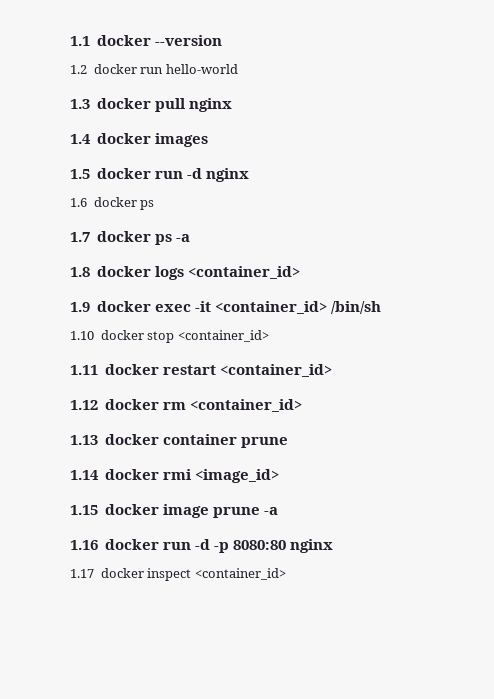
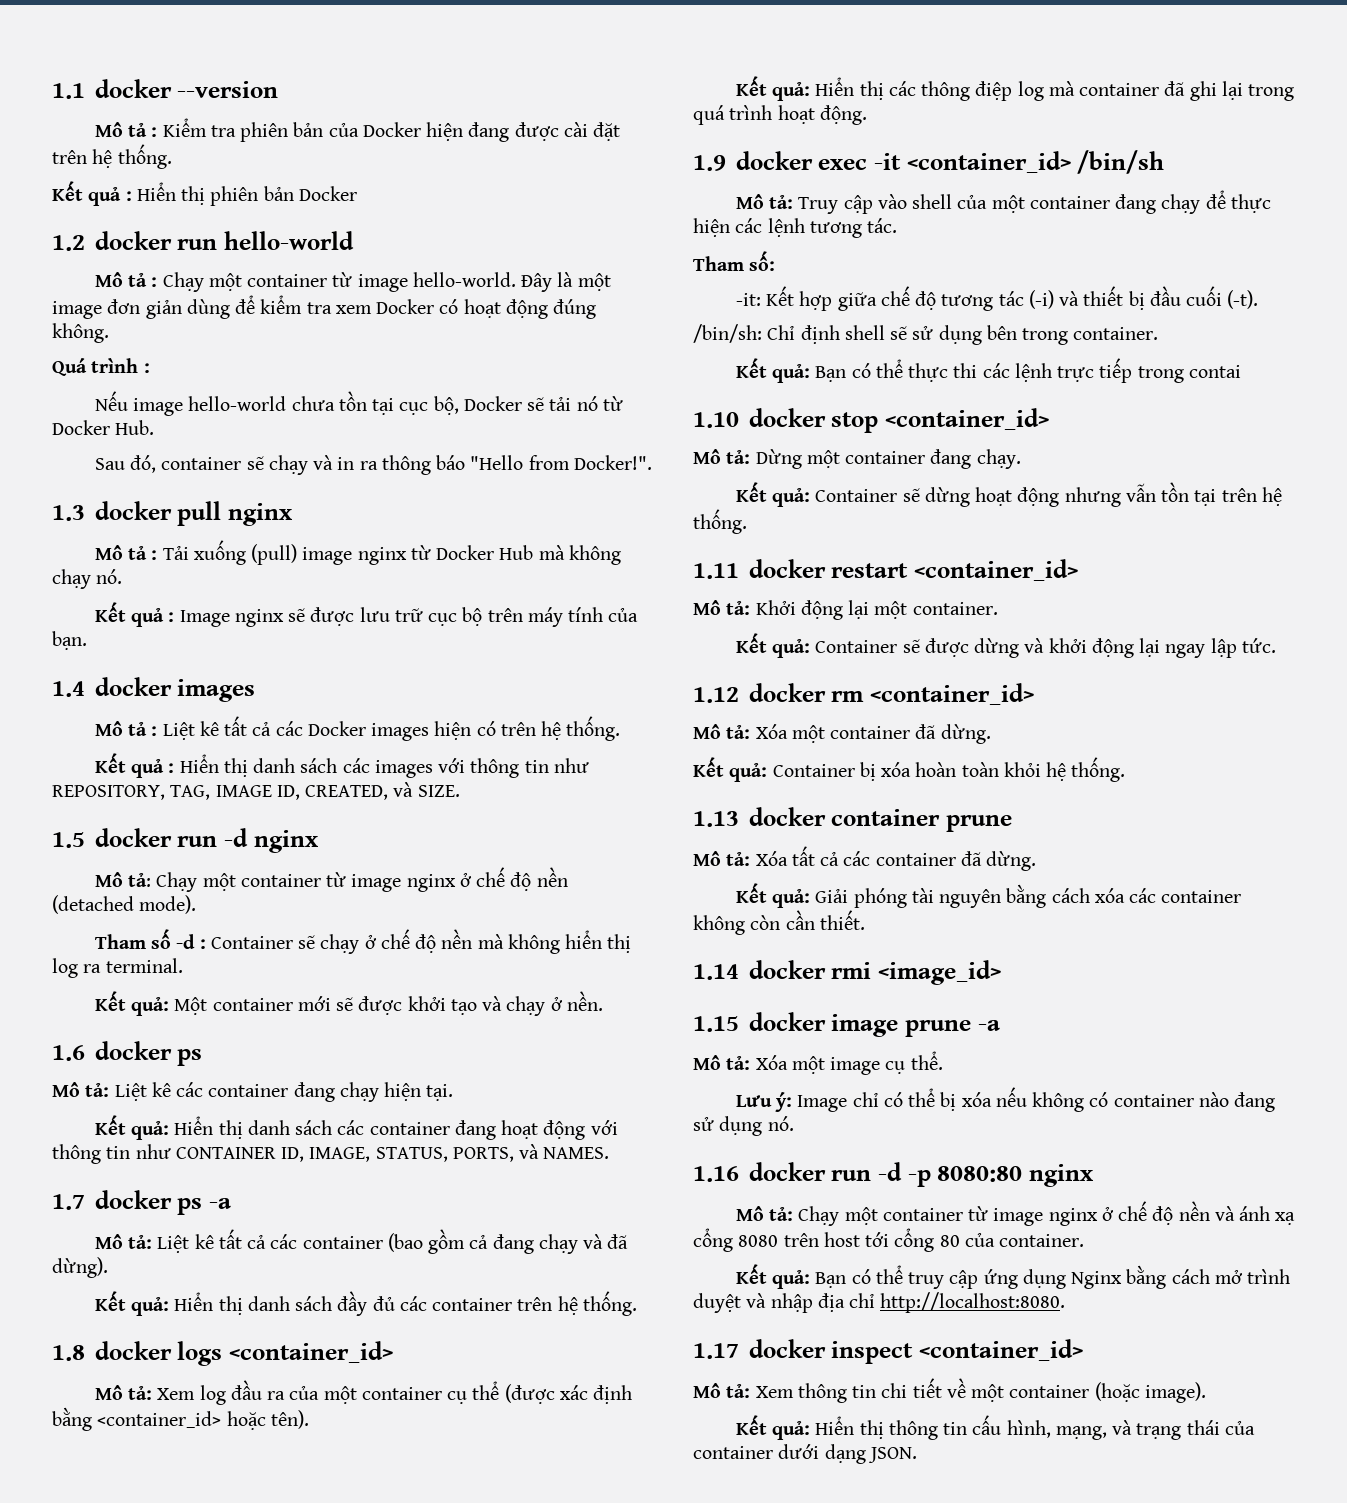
+ Mô tả : Kiểm tra phiên bản của Docker hiện đang được cài đặt trên hệ thống.
+ Kết quả : Hiển thị phiên bản Docker
  1.2 docker run hello-world
+ Mô tả : Chạy một container từ image hello-world. Đây là một image đơn giản dùng để kiểm tra xem Docker có hoạt động đúng không.
+ Quá trình :
+ Nếu image hello-world chưa tồn tại cục bộ, Docker sẽ tải nó từ Docker Hub.
+ Sau đó, container sẽ chạy và in ra thông báo "Hello from Docker!".
  1.3 docker pull nginx
+ Mô tả : Tải xuống (pull) image nginx từ Docker Hub mà không chạy nó.
+ Kết quả : Image nginx sẽ được lưu trữ cục bộ trên máy tính của bạn.
  1.4 docker images
+ Mô tả : Liệt kê tất cả các Docker images hiện có trên hệ thống.
+ Kết quả : Hiển thị danh sách các images với thông tin như REPOSITORY, TAG, IMAGE ID, CREATED, và SIZE.
+ Mô tả: Chạy một container từ image nginx ở chế độ nền (detached mode).
+ Tham số -d : Container sẽ chạy ở chế độ nền mà không hiển thị log ra terminal.
+ Kết quả: Một container mới sẽ được khởi tạo và chạy ở nền.
  1.6 docker ps
+ Mô tả: Liệt kê các container đang chạy hiện tại.
+ Kết quả: Hiển thị danh sách các container đang hoạt động với thông tin như CONTAINER ID, IMAGE, STATUS, PORTS, và NAMES.
  1.7 docker ps -a
+ Mô tả: Liệt kê tất cả các container (bao gồm cả đang chạy và đã dừng).
+ Kết quả: Hiển thị danh sách đầy đủ các container trên hệ thống.
  1.8 docker logs <container_id>
+ Mô tả: Xem log đầu ra của một container cụ thể (được xác định bằng <container_id> hoặc tên).
+ Kết quả: Hiển thị các thông điệp log mà container đã ghi lại trong quá trình hoạt động.
+ Mô tả: Truy cập vào shell của một container đang chạy để thực hiện các lệnh tương tác.
+ Tham số:
+ -it: Kết hợp giữa chế độ tương tác (-i) và thiết bị đầu cuối (-t).
+ /bin/sh: Chỉ định shell sẽ sử dụng bên trong container.
+ Kết quả: Bạn có thể thực thi các lệnh trực tiếp trong contai
  1.10 docker stop <container_id>
+ Mô tả: Dừng một container đang chạy.
+ Kết quả: Container sẽ dừng hoạt động nhưng vẫn tồn tại trên hệ thống.
  1.11 docker restart <container_id>
+ Mô tả: Khởi động lại một container.
+ Kết quả: Container sẽ được dừng và khởi động lại ngay lập tức.
  1.12 docker rm <container_id>
+ Mô tả: Xóa một container đã dừng.
+ Kết quả: Container bị xóa hoàn toàn khỏi hệ thống.
  1.13 docker container prune
+ Mô tả: Xóa tất cả các container đã dừng.
+ Kết quả: Giải phóng tài nguyên bằng cách xóa các container không còn cần thiết.
+ Mô tả: Xóa một image cụ thể.
+ Lưu ý: Image chỉ có thể bị xóa nếu không có container nào đang sử dụng nó.
+ Mô tả: Chạy một container từ image nginx ở chế độ nền và ánh xạ cổng 8080 trên host tới cổng 80 của container.
+ Kết quả: Bạn có thể truy cập ứng dụng Nginx bằng cách mở trình duyệt và nhập địa chỉ http://localhost:8080.
  1.17 docker inspect <container_id>
+ Mô tả: Xem thông tin chi tiết về một container (hoặc image).
+ Kết quả: Hiển thị thông tin cấu hình, mạng, và trạng thái của container dưới dạng JSON.

